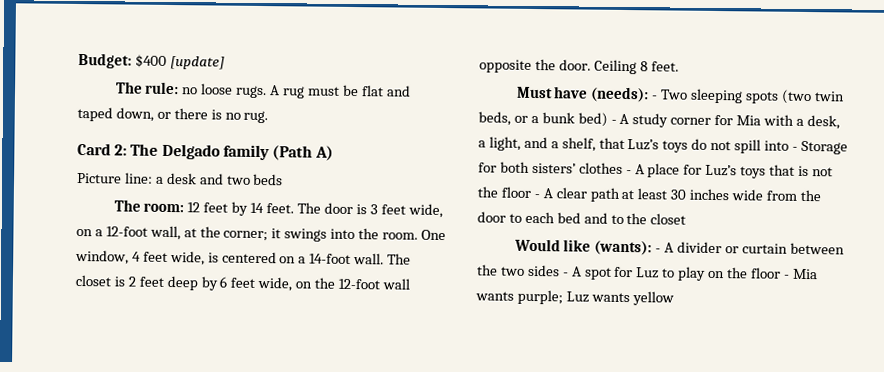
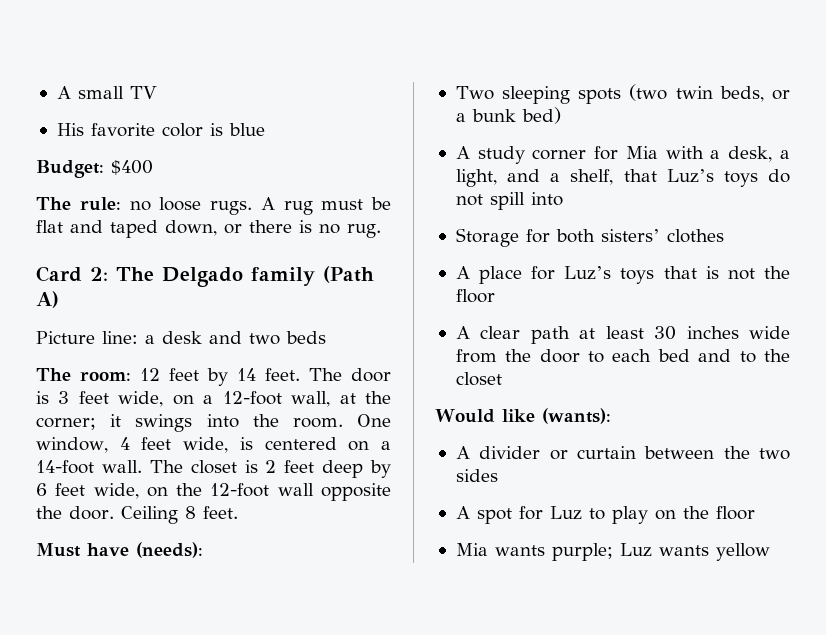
+ A small TV
+ His favorite color is blue
- Budget: $400 [update]
+ Budget: $400
- Must have (needs): - Two sleeping spots (two twin beds, or a bunk bed) - A study corner for Mia with a desk, a light, and a shelf, that Luz’s toys do not spill into - Storage for both sisters’ clothes - A place for Luz’s toys that is not the floor - A clear path at least 30 inches wide from the door to each bed and to the closet
+ Must have (needs):
+ Two sleeping spots (two twin beds, or a bunk bed)
+ A study corner for Mia with a desk, a light, and a shelf, that Luz’s toys do not spill into
+ Storage for both sisters’ clothes
+ A place for Luz’s toys that is not the floor
+ A clear path at least 30 inches wide from the door to each bed and to the closet
- Would like (wants): - A divider or curtain between the two sides - A spot for Luz to play on the floor - Mia wants purple; Luz wants yellow
+ Would like (wants):
+ A divider or curtain between the two sides
+ A spot for Luz to play on the floor
+ Mia wants purple; Luz wants yellow

